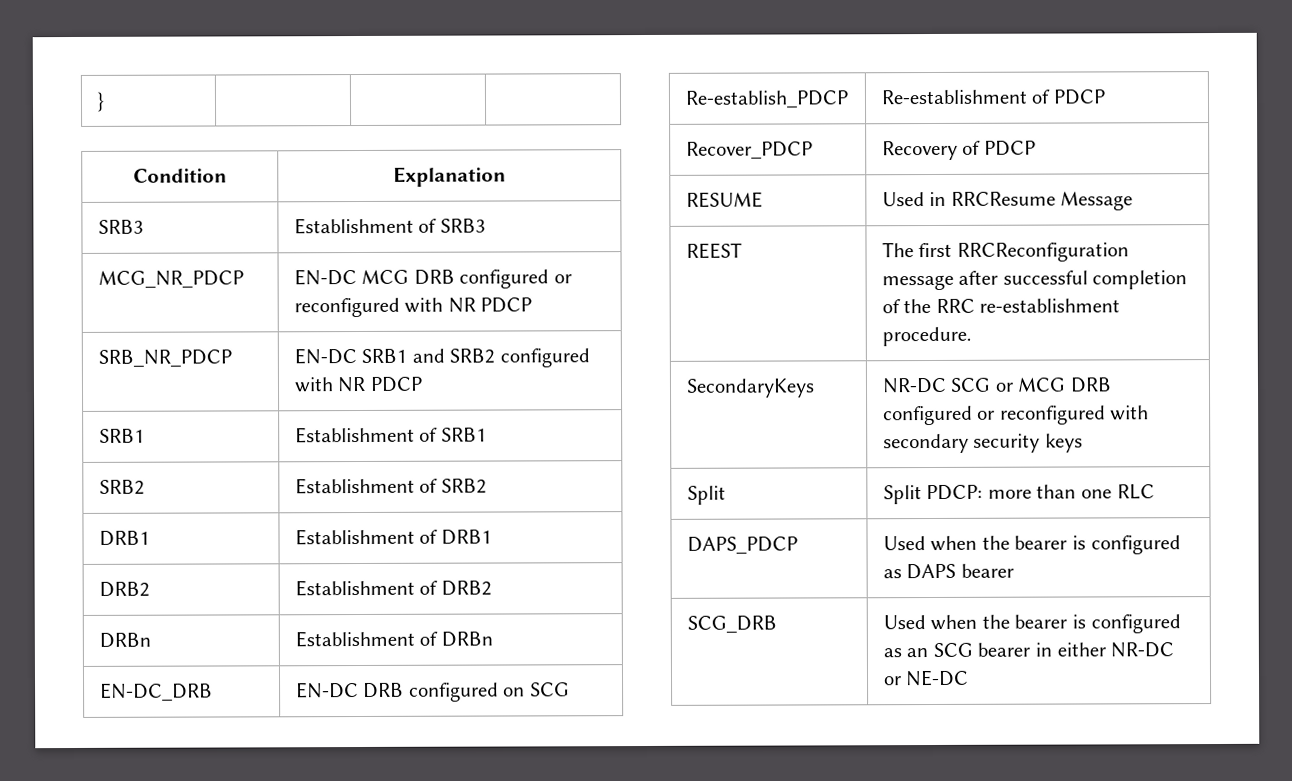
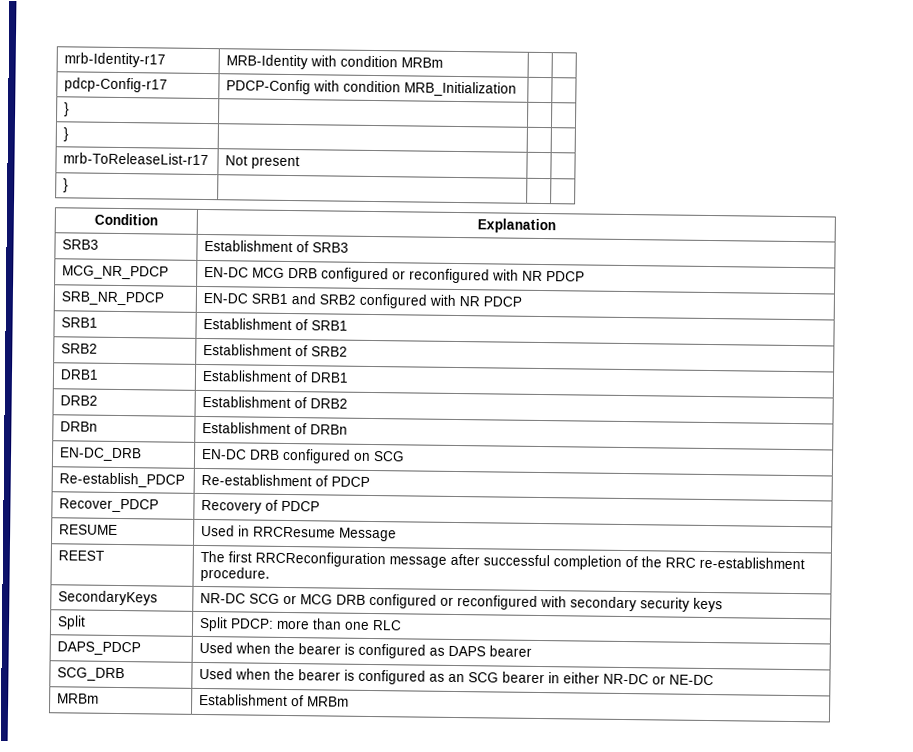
+ mrb-Identity-r17 | MRB-Identity with condition MRBm | |
+ pdcp-Config-r17 | PDCP-Config with condition MRB_Initialization | |
+ } | | |
+ } | | |
+ mrb-ToReleaseList-r17 | Not present | |
+ MRBm | Establishment of MRBm

